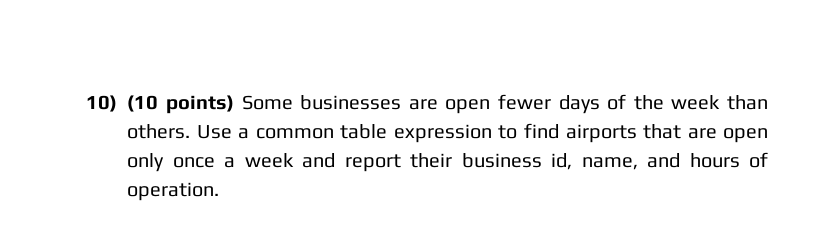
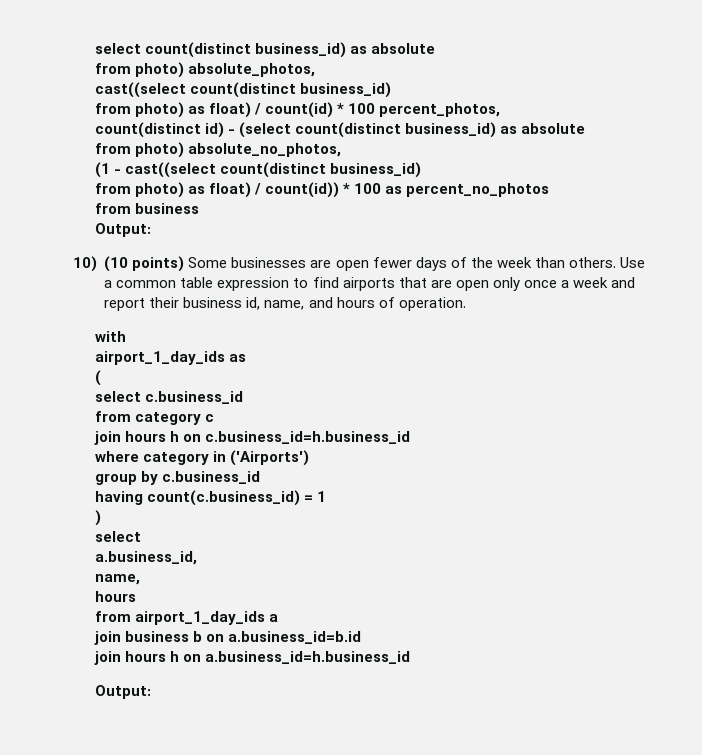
+ select count(distinct business_id) as absolute
+ from photo) absolute_photos,
+ cast((select count(distinct business_id)
+ from photo) as float) / count(id) * 100 percent_photos,
+ count(distinct id) - (select count(distinct business_id) as absolute
+ from photo) absolute_no_photos,
+ (1 - cast((select count(distinct business_id)
+ from photo) as float) / count(id)) * 100 as percent_no_photos
+ from business
+ Output:
+ with
+ airport_1_day_ids as
+ (
+ select c.business_id
+ from category c
+ join hours h on c.business_id=h.business_id
+ where category in ('Airports')
+ group by c.business_id
+ having count(c.business_id) = 1
+ )
+ select
+ a.business_id,
+ name,
+ hours
+ from airport_1_day_ids a
+ join business b on a.business_id=b.id
+ join hours h on a.business_id=h.business_id
+ Output:

